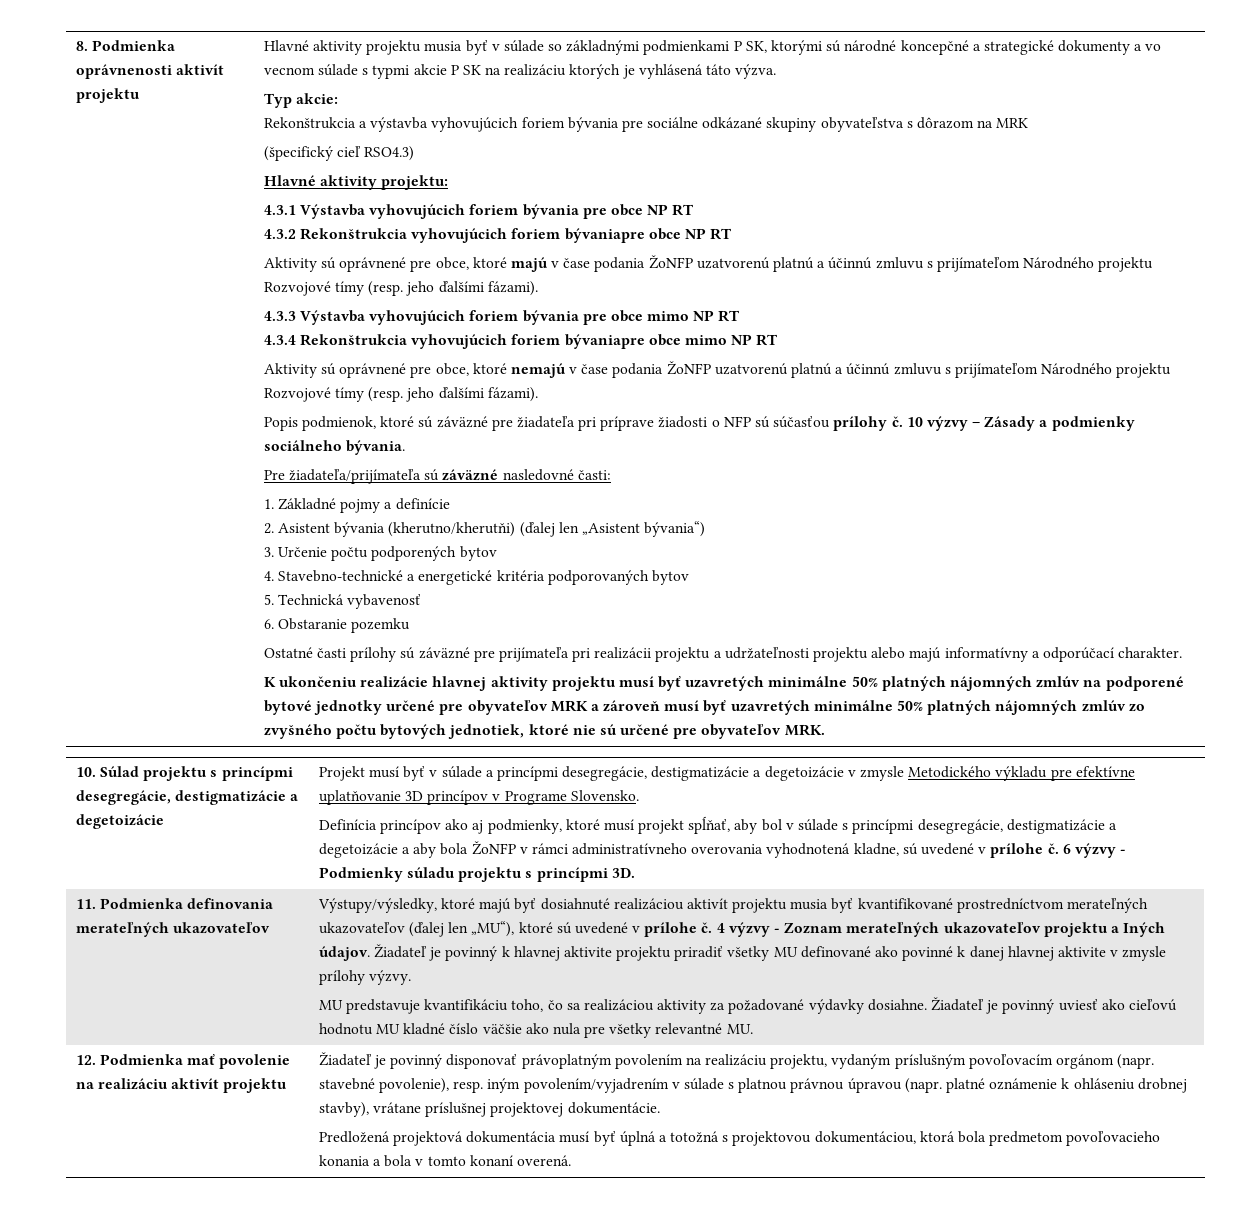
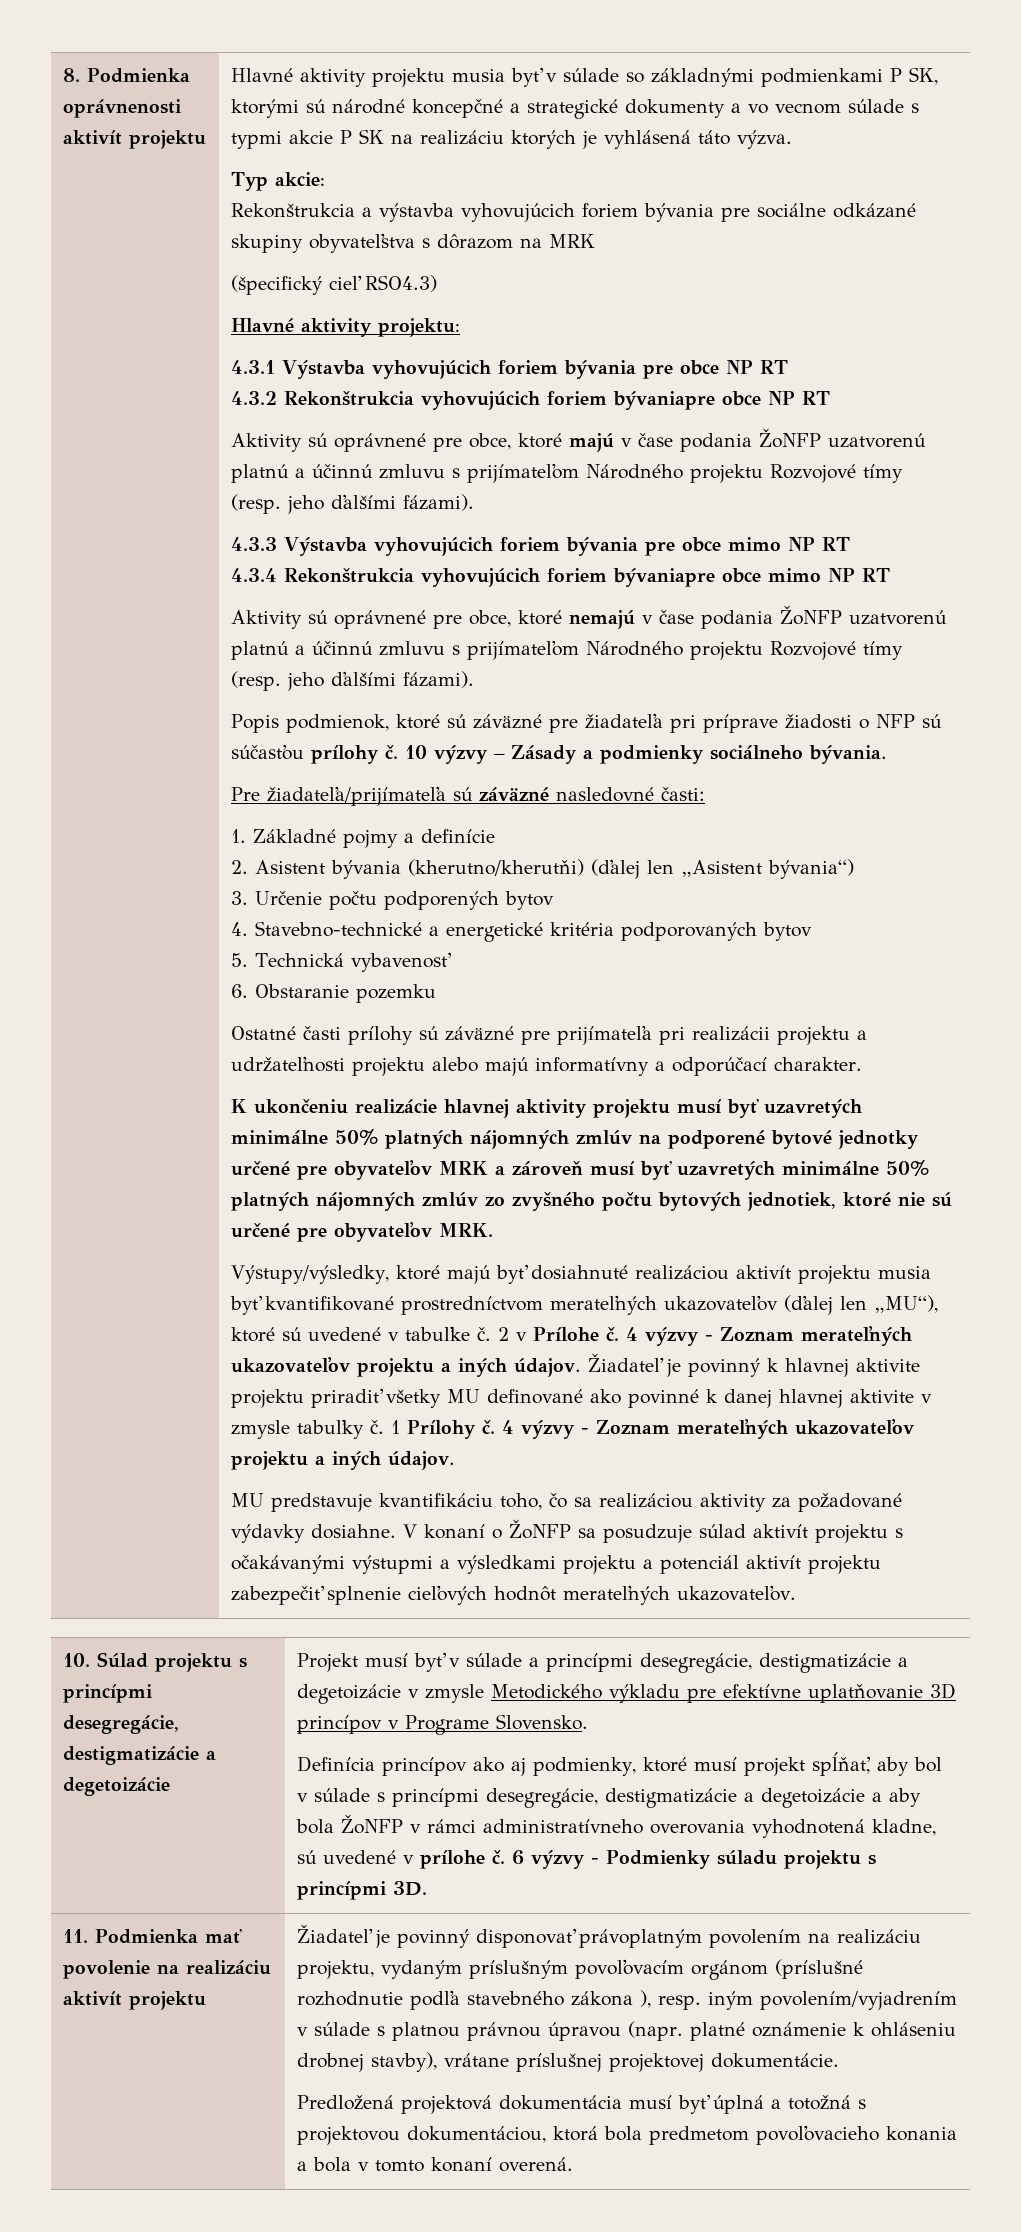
+ Výstupy/výsledky, ktoré majú byť dosiahnuté realizáciou aktivít projektu musia byť kvantifikované prostredníctvom merateľných ukazovateľov (ďalej len „MU“), ktoré sú uvedené v tabuľke č. 2 v Prílohe č. 4 výzvy - Zoznam merateľných ukazovateľov projektu a iných údajov. Žiadateľ je povinný k hlavnej aktivite projektu priradiť všetky MU definované ako povinné k danej hlavnej aktivite v zmysle tabuľky č. 1 Prílohy č. 4 výzvy - Zoznam merateľných ukazovateľov projektu a iných údajov.
+ MU predstavuje kvantifikáciu toho, čo sa realizáciou aktivity za požadované výdavky dosiahne. V konaní o ŽoNFP sa posudzuje súlad aktivít projektu s očakávanými výstupmi a výsledkami projektu a potenciál aktivít projektu zabezpečiť splnenie cieľových hodnôt merateľných ukazovateľov.
- 11. Podmienka definovania merateľných ukazovateľov | Výstupy/výsledky, ktoré majú byť dosiahnuté realizáciou aktivít projektu musia byť kvantifikované prostredníctvom merateľných ukazovateľov (ďalej len „MU“), ktoré sú uvedené v prílohe č. 4 výzvy - Zoznam merateľných ukazovateľov projektu a Iných údajov. Žiadateľ je povinný k hlavnej aktivite projektu priradiť všetky MU definované ako povinné k danej hlavnej aktivite v zmysle prílohy výzvy.
- MU predstavuje kvantifikáciu toho, čo sa realizáciou aktivity za požadované výdavky dosiahne. Žiadateľ je povinný uviesť ako cieľovú hodnotu MU kladné číslo väčšie ako nula pre všetky relevantné MU.
- 12. Podmienka mať povolenie na realizáciu aktivít projektu
+ 11. Podmienka mať povolenie na realizáciu aktivít projektu
- Žiadateľ je povinný disponovať právoplatným povolením na realizáciu projektu, vydaným príslušným povoľovacím orgánom (napr. stavebné povolenie), resp. iným povolením/vyjadrením v súlade s platnou právnou úpravou (napr. platné oznámenie k ohláseniu drobnej stavby), vrátane príslušnej projektovej dokumentácie.
+ Žiadateľ je povinný disponovať právoplatným povolením na realizáciu projektu, vydaným príslušným povoľovacím orgánom (príslušné rozhodnutie podľa stavebného zákona ), resp. iným povolením/vyjadrením v súlade s platnou právnou úpravou (napr. platné oznámenie k ohláseniu drobnej stavby), vrátane príslušnej projektovej dokumentácie.

